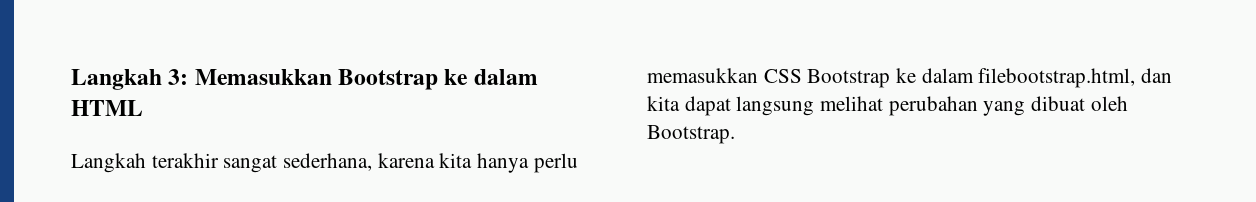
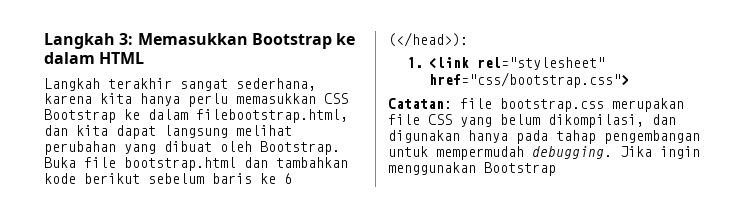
+ Buka file bootstrap.html dan tambahkan kode berikut sebelum baris ke 6 (</head>):
+ 1. <link rel="stylesheet" href="css/bootstrap.css">
+ Catatan: file bootstrap.css merupakan file CSS yang belum dikompilasi, dan digunakan hanya pada tahap pengembangan untuk mempermudah debugging. Jika ingin menggunakan Bootstrap

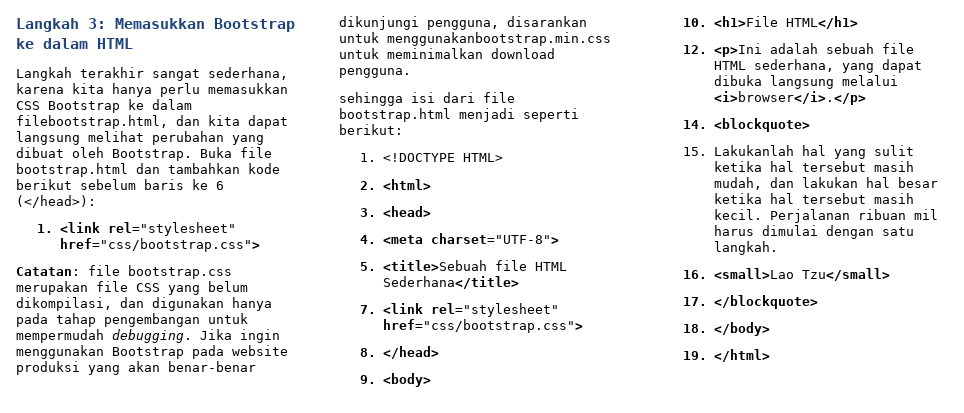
- Jika ingin menggunakan Bootstrap
+ Jika ingin menggunakan Bootstrap pada website produksi yang akan benar-benar dikunjungi pengguna, disarankan untuk menggunakanbootstrap.min.css untuk meminimalkan download pengguna.
+ sehingga isi dari file bootstrap.html menjadi seperti berikut:
+ 1. <!DOCTYPE HTML>
+ 2. <html>
+ 3. <head>
+ 4. <meta charset="UTF-8">
+ 5. <title>Sebuah file HTML Sederhana</title>
+ 7. <link rel="stylesheet" href="css/bootstrap.css">
+ 8. </head>
+ 9. <body>
+ 10. <h1>File HTML</h1>
+ 12. <p>Ini adalah sebuah file HTML sederhana, yang dapat dibuka langsung melalui <i>browser</i>.</p>
+ 14. <blockquote>
+ 15. Lakukanlah hal yang sulit ketika hal tersebut masih mudah, dan lakukan hal besar ketika hal tersebut masih kecil. Perjalanan ribuan mil harus dimulai dengan satu langkah.
+ 16. <small>Lao Tzu</small>
+ 17. </blockquote>
+ 18. </body>
+ 19. </html>

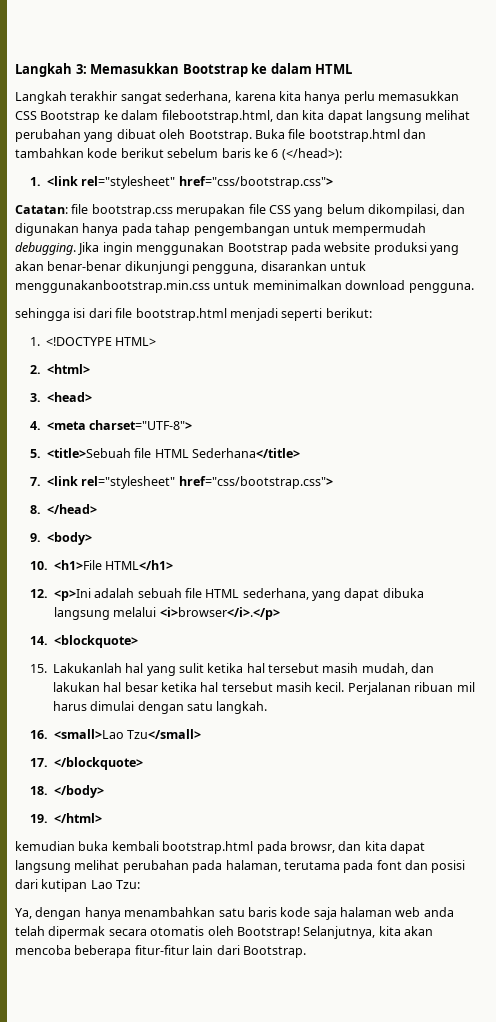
+ kemudian buka kembali bootstrap.html pada browsr, dan kita dapat langsung melihat perubahan pada halaman, terutama pada font dan posisi dari kutipan Lao Tzu:
+ Ya, dengan hanya menambahkan satu baris kode saja halaman web anda telah dipermak secara otomatis oleh Bootstrap! Selanjutnya, kita akan mencoba beberapa fitur-fitur lain dari Bootstrap.

